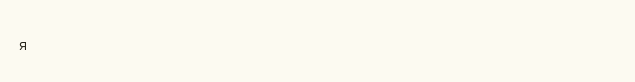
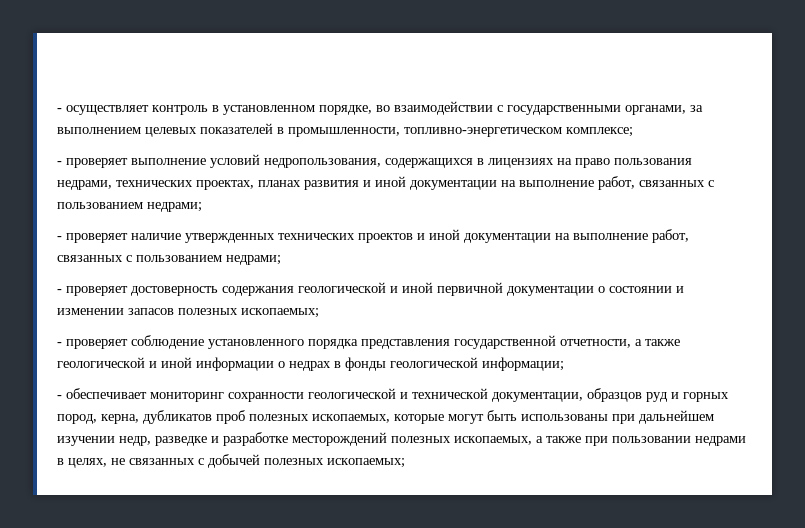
- я
+ - осуществляет контроль в установленном порядке, во взаимодействии с государственными органами, за выполнением целевых показателей в промышленности, топливно-энергетическом комплексе;
+ - проверяет выполнение условий недропользования, содержащихся в лицензиях на право пользования недрами, технических проектах, планах развития и иной документации на выполнение работ, связанных с пользованием недрами;
+ - проверяет наличие утвержденных технических проектов и иной документации на выполнение работ, связанных с пользованием недрами;
+ - проверяет достоверность содержания геологической и иной первичной документации о состоянии и изменении запасов полезных ископаемых;
+ - проверяет соблюдение установленного порядка представления государственной отчетности, а также геологической и иной информации о недрах в фонды геологической информации;
+ - обеспечивает мониторинг сохранности геологической и технической документации, образцов руд и горных пород, керна, дубликатов проб полезных ископаемых, которые могут быть использованы при дальнейшем изучении недр, разведке и разработке месторождений полезных ископаемых, а также при пользовании недрами в целях, не связанных с добычей полезных ископаемых;

